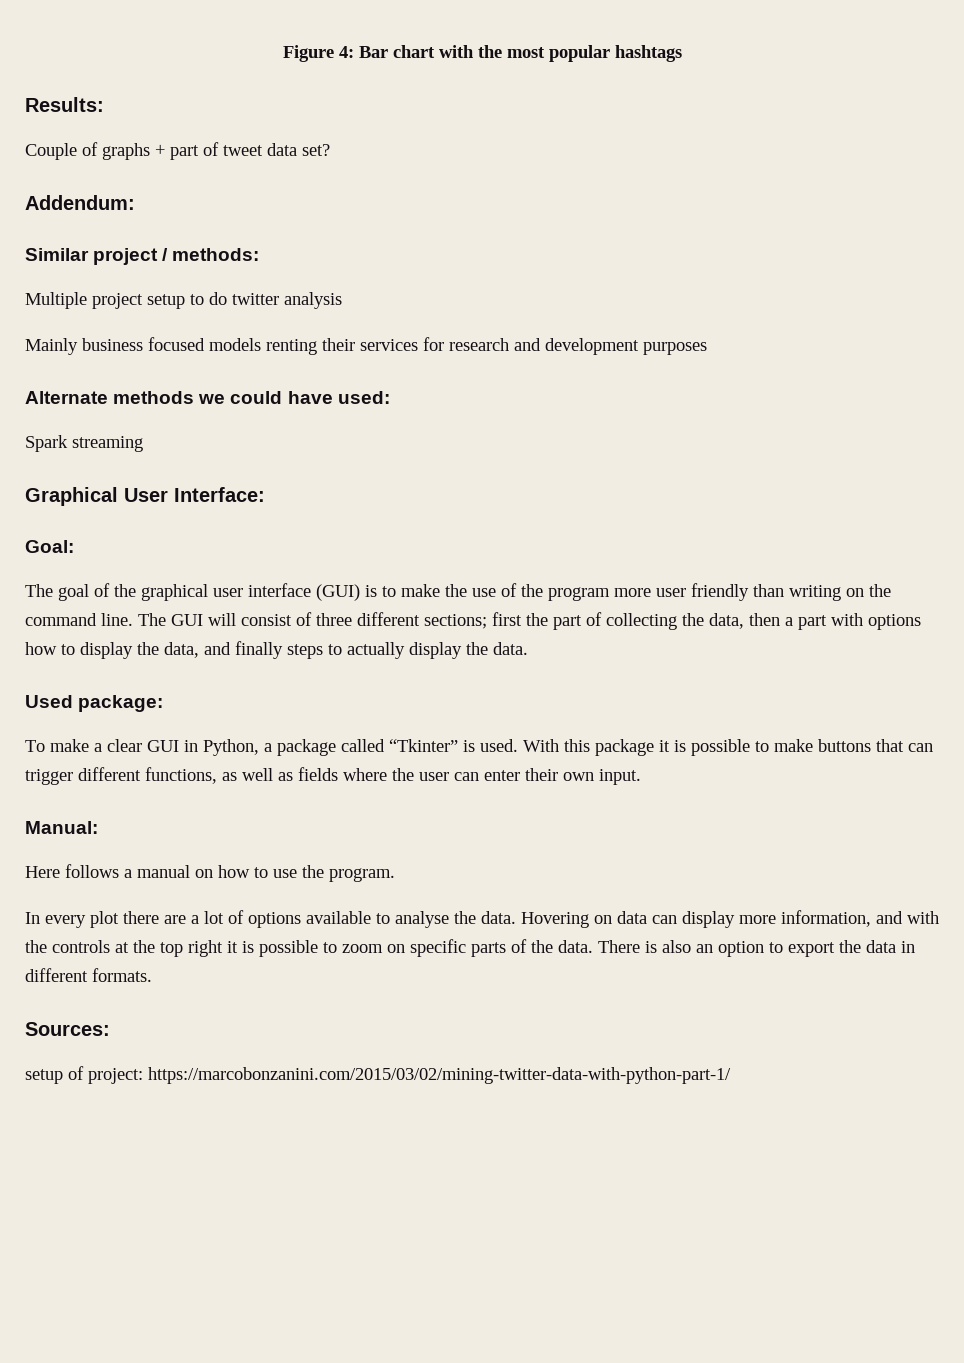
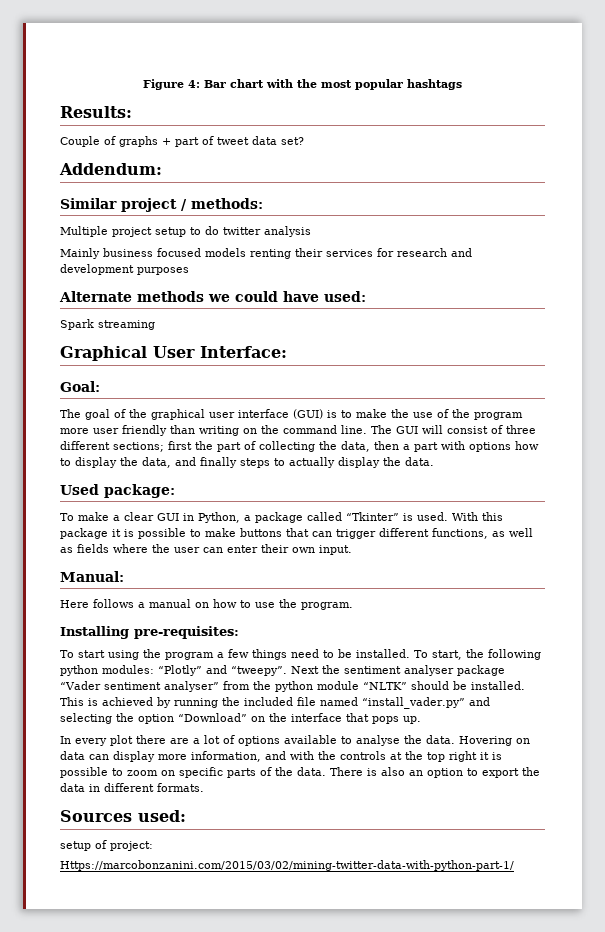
+ Installing pre-requisites:
+ To start using the program a few things need to be installed. To start, the following python modules: “Plotly” and “tweepy”. Next the sentiment analyser package “Vader sentiment analyser” from the python module “NLTK” should be installed. This is achieved by running the included file named “install_vader.py” and selecting the option “Download” on the interface that pops up.
- Sources:
+ Sources used:
- setup of project: https://marcobonzanini.com/2015/03/02/mining-twitter-data-with-python-part-1/
+ setup of project:
+ Https://marcobonzanini.com/2015/03/02/mining-twitter-data-with-python-part-1/

